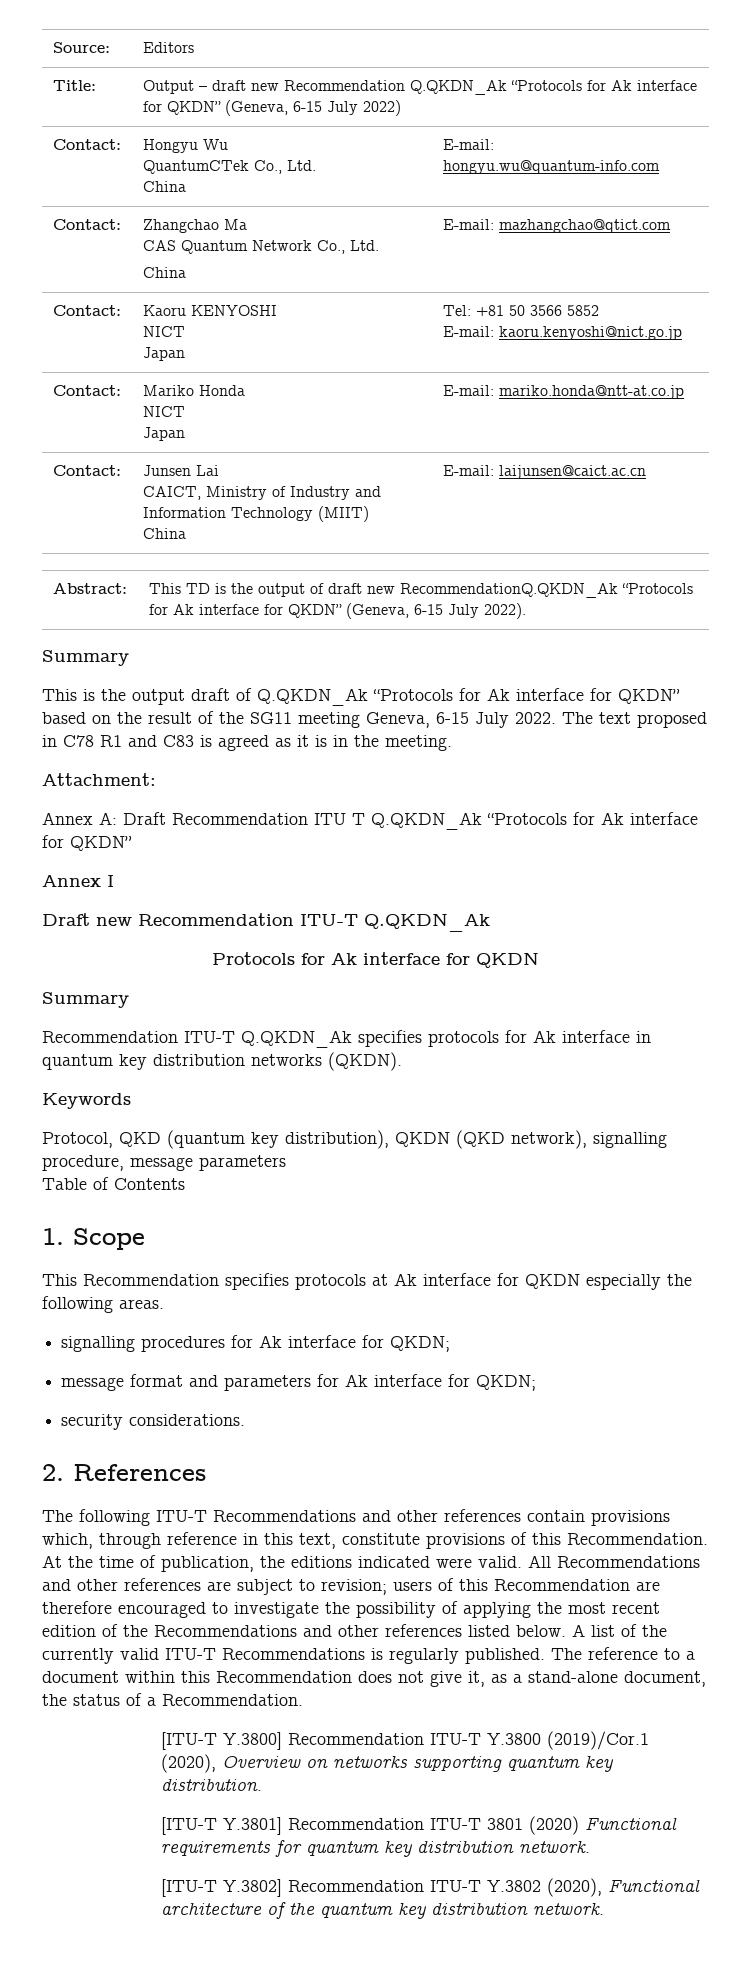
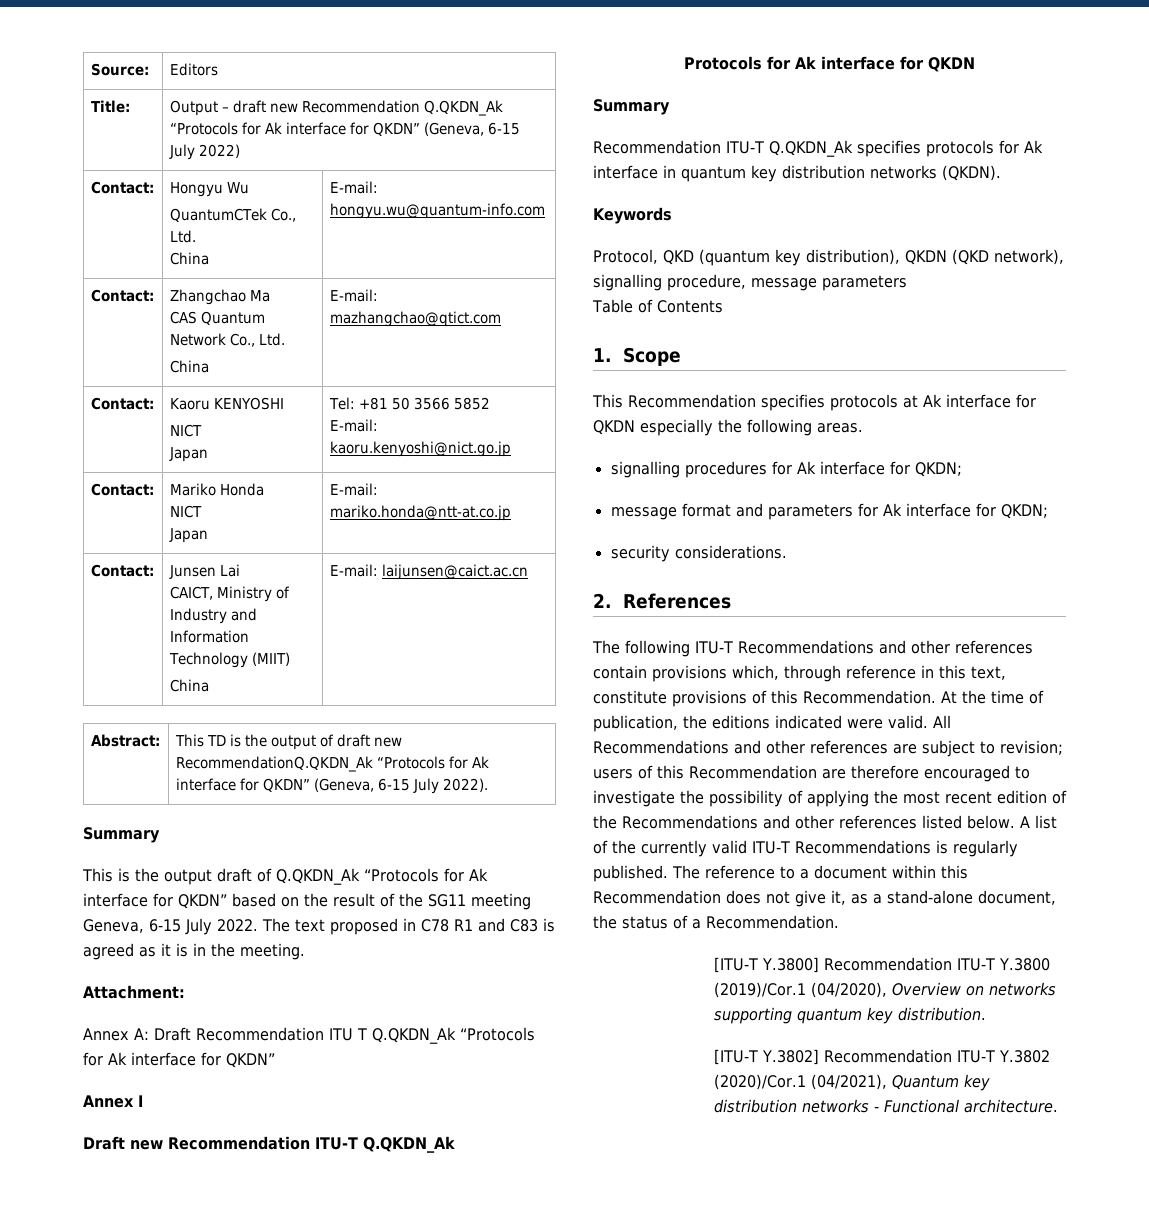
- [ITU-T Y.3800] Recommendation ITU-T Y.3800 (2019)/Cor.1 (2020), Overview on networks supporting quantum key distribution.
+ [ITU-T Y.3800] Recommendation ITU-T Y.3800 (2019)/Cor.1 (04/2020), Overview on networks supporting quantum key distribution.
- [ITU-T Y.3801] Recommendation ITU-T 3801 (2020) Functional requirements for quantum key distribution network.
- [ITU-T Y.3802] Recommendation ITU-T Y.3802 (2020), Functional architecture of the quantum key distribution network.
+ [ITU-T Y.3802] Recommendation ITU-T Y.3802 (2020)/Cor.1 (04/2021), Quantum key distribution networks - Functional architecture.

